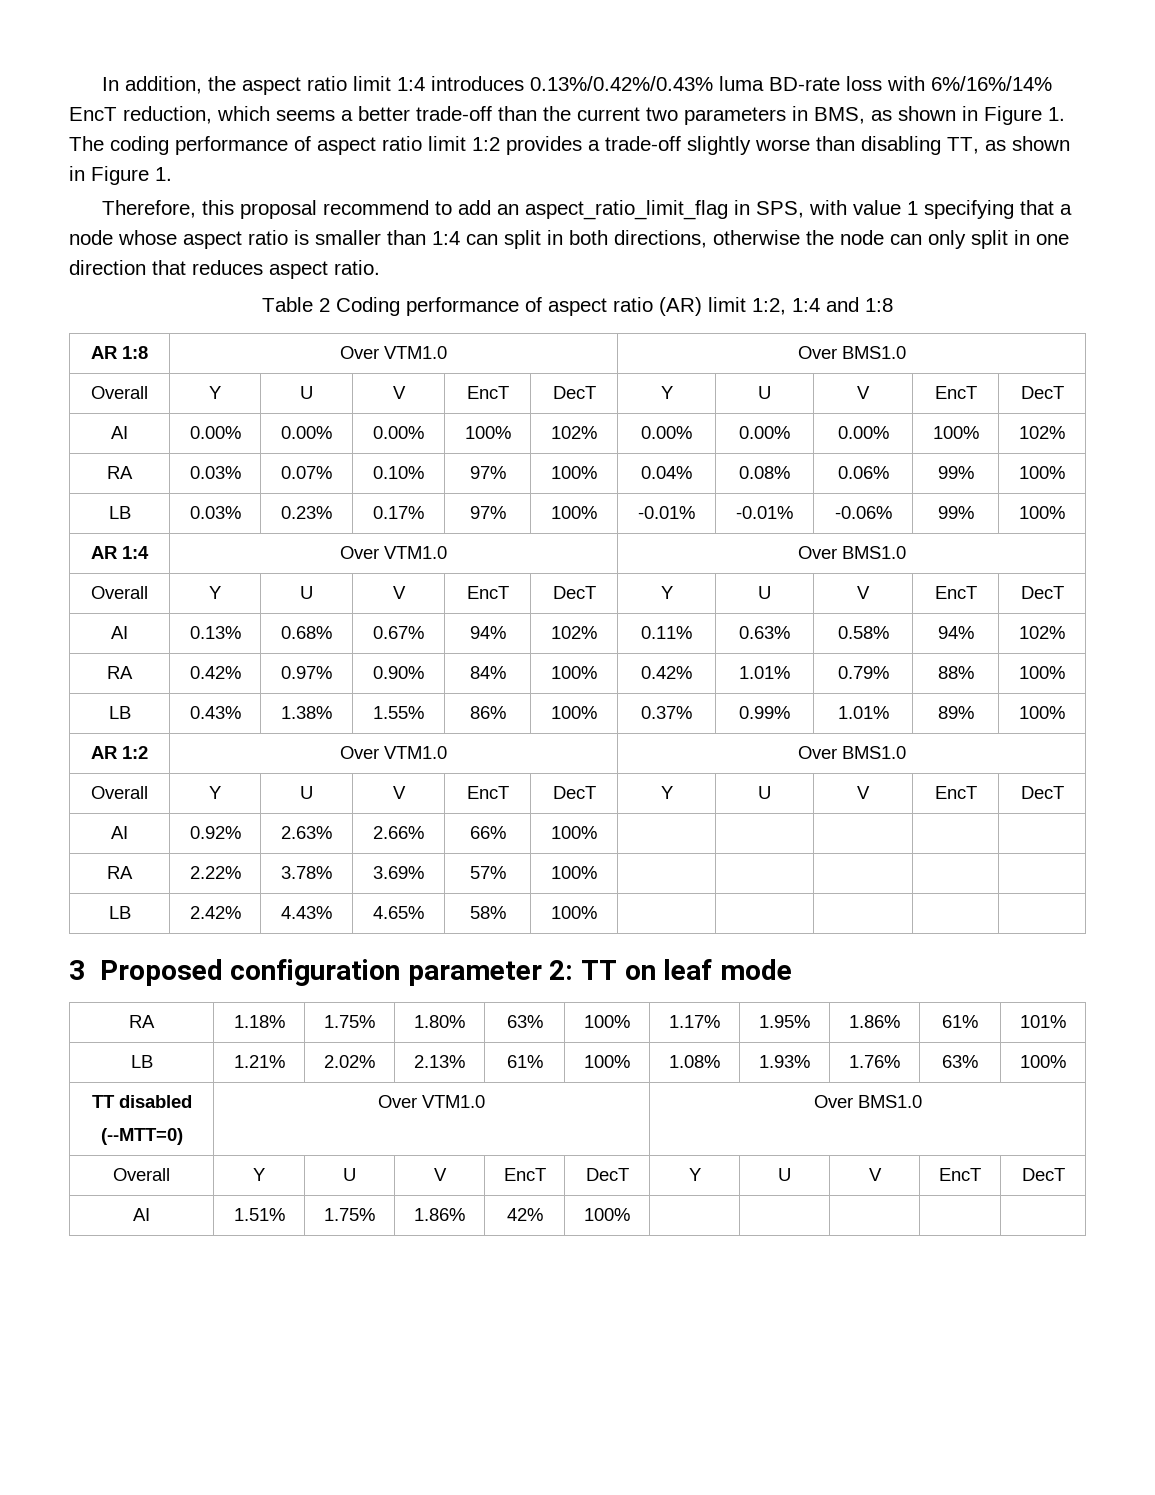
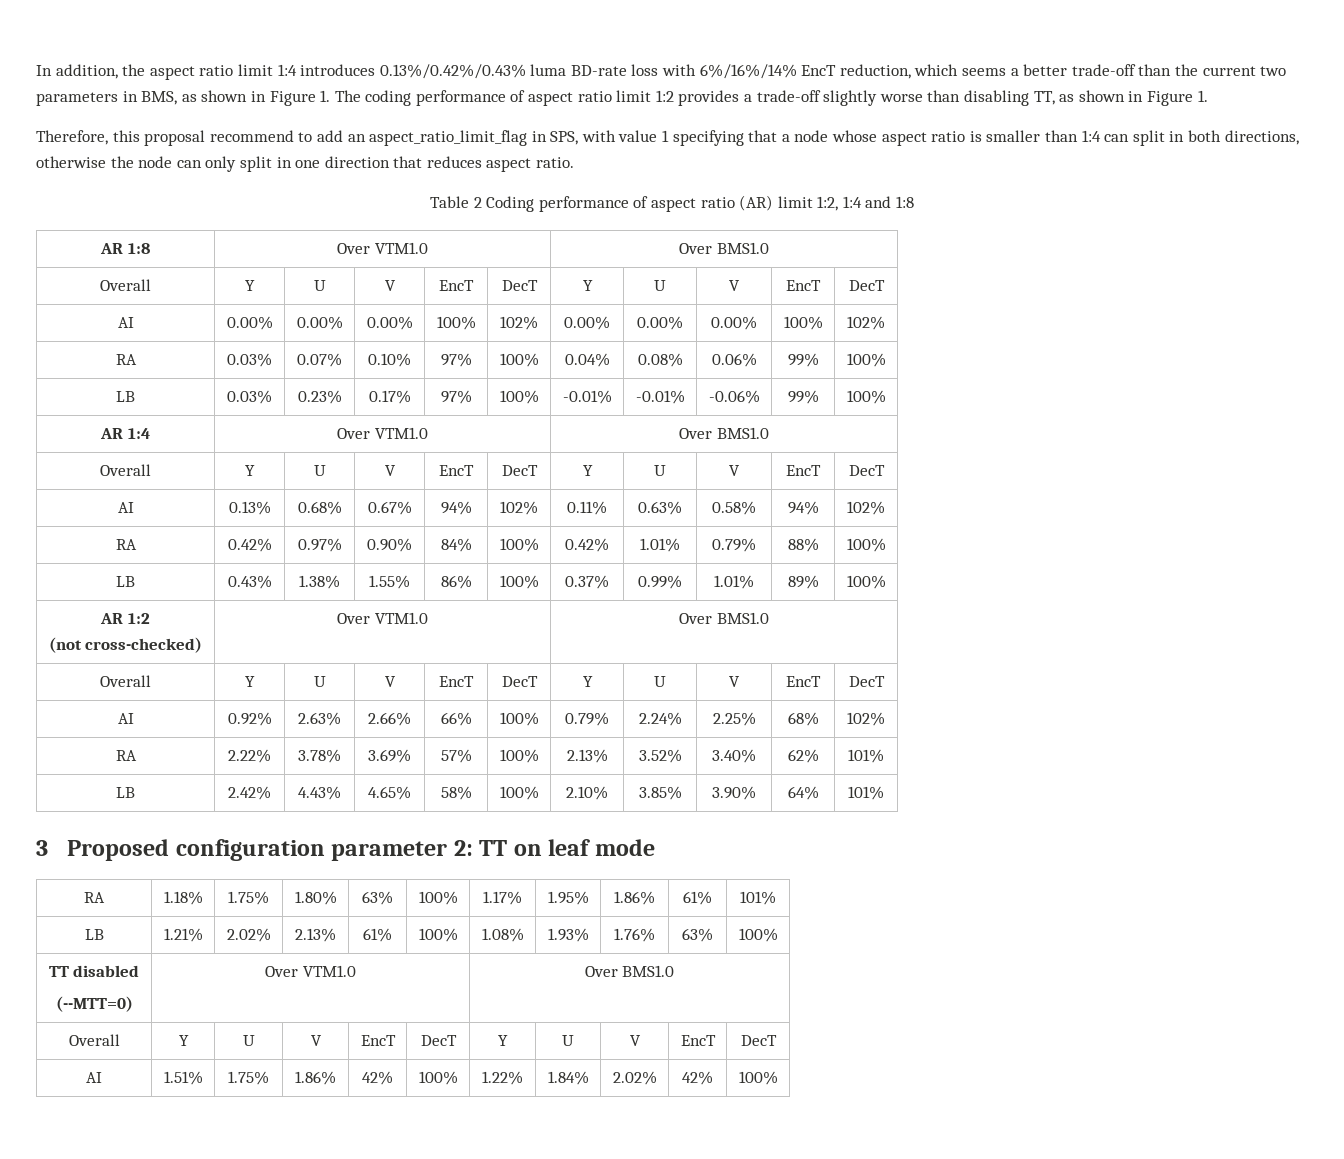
- AR 1:2 | Over VTM1.0 | Over BMS1.0
+ AR 1:2
+ (not cross-checked) | Over VTM1.0 | Over BMS1.0
- AI | 0.92% | 2.63% | 2.66% | 66% | 100% | | | | |
+ AI | 0.92% | 2.63% | 2.66% | 66% | 100% | 0.79% | 2.24% | 2.25% | 68% | 102%
- RA | 2.22% | 3.78% | 3.69% | 57% | 100% | | | | |
+ RA | 2.22% | 3.78% | 3.69% | 57% | 100% | 2.13% | 3.52% | 3.40% | 62% | 101%
- LB | 2.42% | 4.43% | 4.65% | 58% | 100% | | | | |
+ LB | 2.42% | 4.43% | 4.65% | 58% | 100% | 2.10% | 3.85% | 3.90% | 64% | 101%
- AI | 1.51% | 1.75% | 1.86% | 42% | 100% | | | | |
+ AI | 1.51% | 1.75% | 1.86% | 42% | 100% | 1.22% | 1.84% | 2.02% | 42% | 100%

